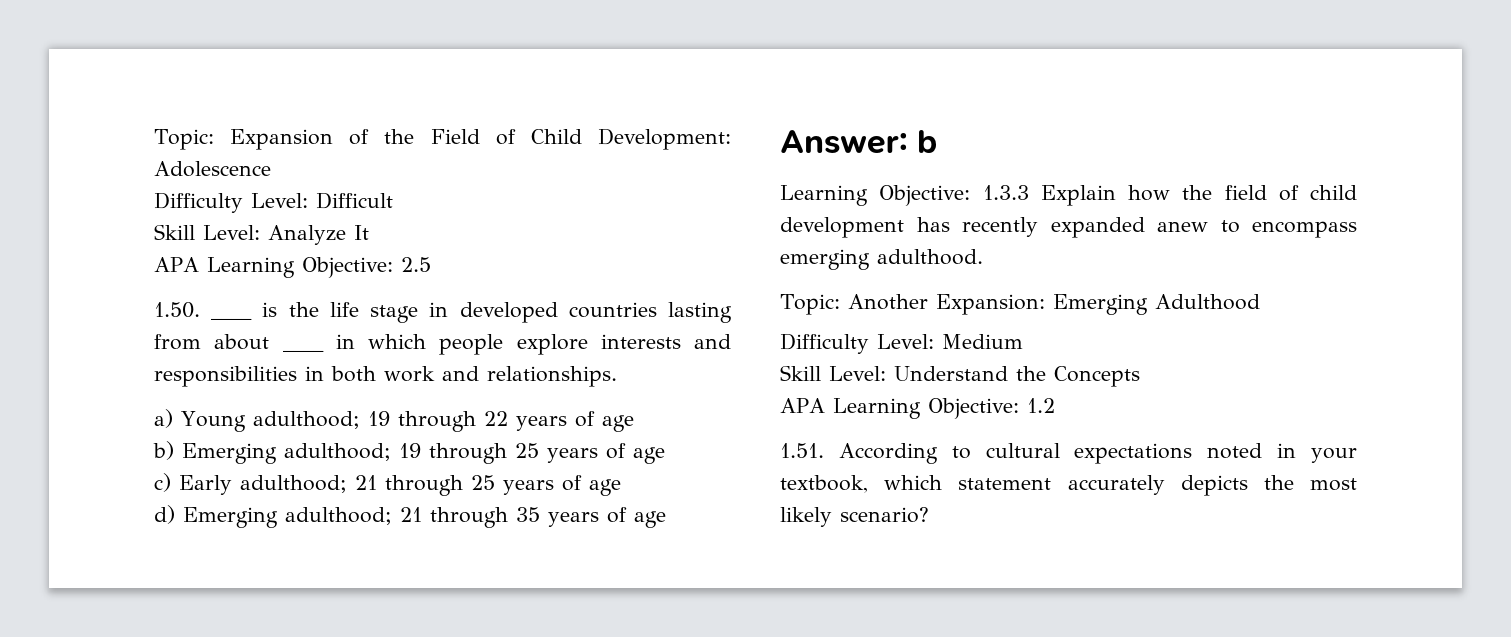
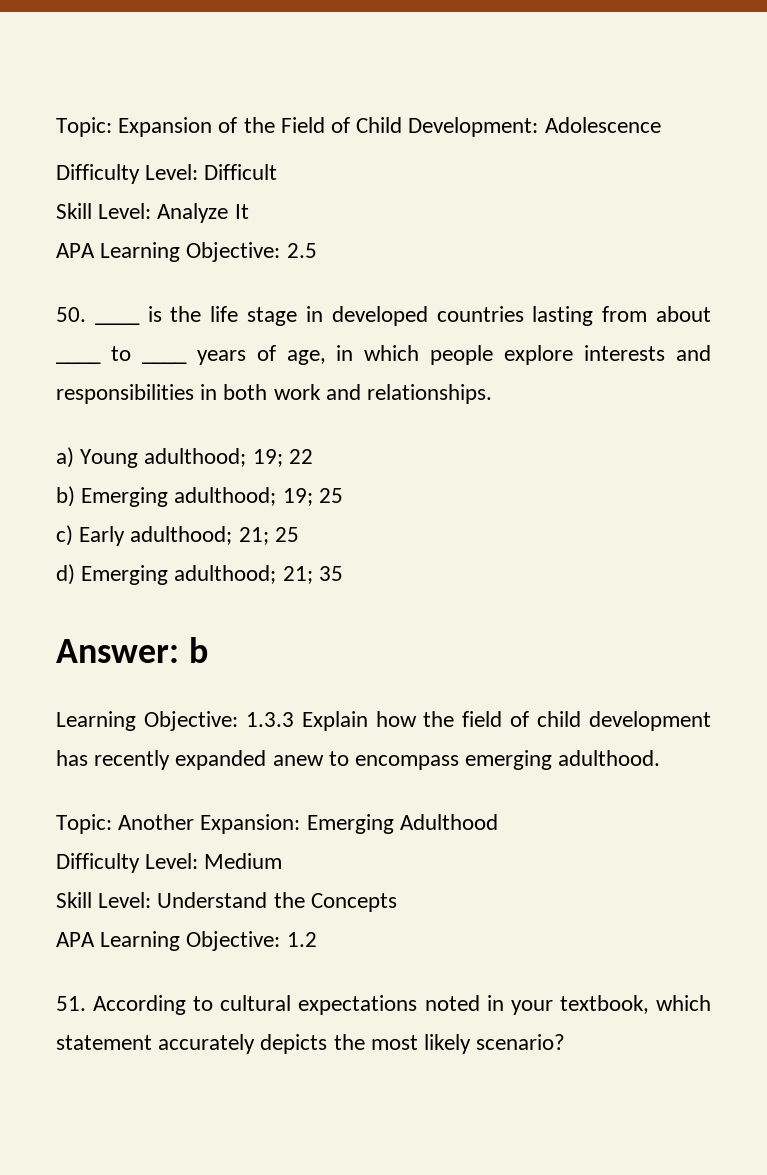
- 1.50. ____ is the life stage in developed countries lasting from about ____ in which people explore interests and responsibilities in both work and relationships.
+ 50. ____ is the life stage in developed countries lasting from about ____ to ____ years of age, in which people explore interests and responsibilities in both work and relationships.
- a) Young adulthood; 19 through 22 years of age
+ a) Young adulthood; 19; 22
- b) Emerging adulthood; 19 through 25 years of age
+ b) Emerging adulthood; 19; 25
- c) Early adulthood; 21 through 25 years of age
+ c) Early adulthood; 21; 25
- d) Emerging adulthood; 21 through 35 years of age
+ d) Emerging adulthood; 21; 35
- 1.51. According to cultural expectations noted in your textbook, which statement accurately depicts the most likely scenario?
+ 51. According to cultural expectations noted in your textbook, which statement accurately depicts the most likely scenario?

